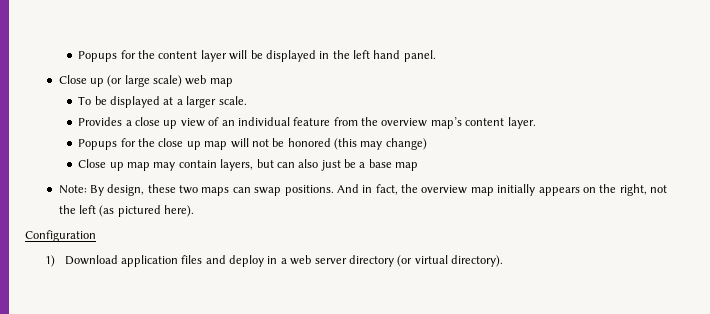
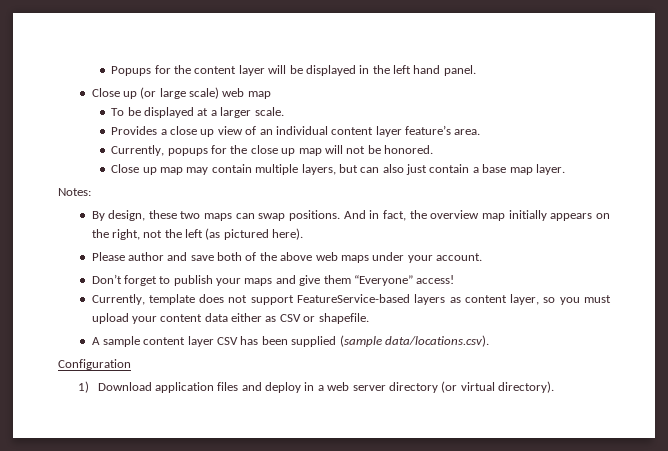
- Provides a close up view of an individual feature from the overview map’s content layer.
- Popups for the close up map will not be honored (this may change)
+ Provides a close up view of an individual content layer feature’s area.
+ Currently, popups for the close up map will not be honored.
- Close up map may contain layers, but can also just be a base map
- Note: By design, these two maps can swap positions.
+ Close up map may contain multiple layers, but can also just contain a base map layer.
+ Notes:
+ By design, these two maps can swap positions.
+ Please author and save both of the above web maps under your account.
+ Don’t forget to publish your maps and give them “Everyone” access!
+ Currently, template does not support FeatureService-based layers as content layer, so you must upload your content data either as CSV or shapefile.
+ A sample content layer CSV has been supplied (sample data/locations.csv).

